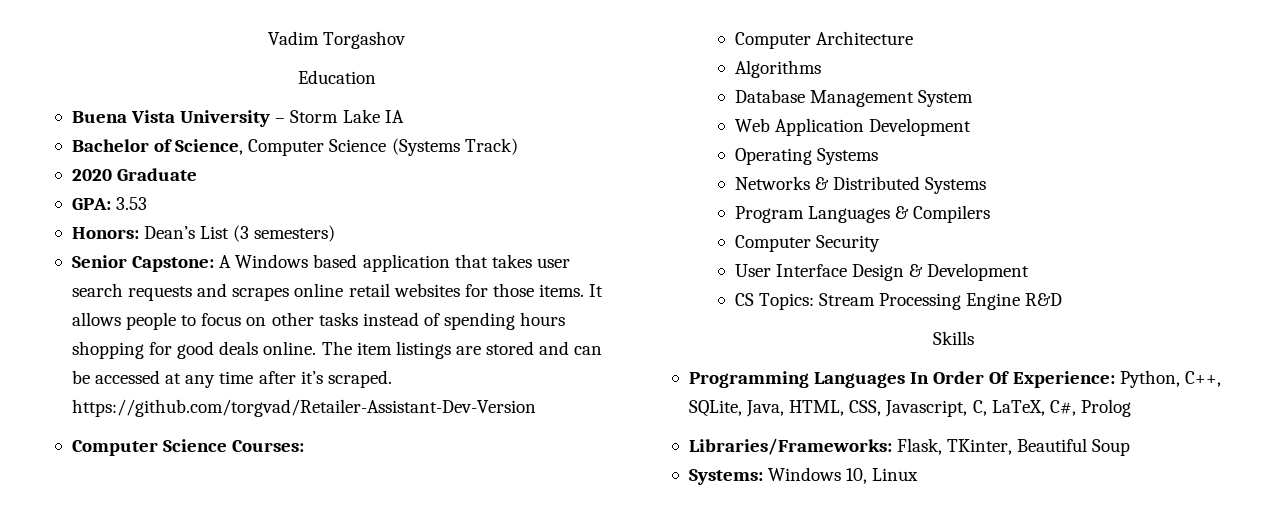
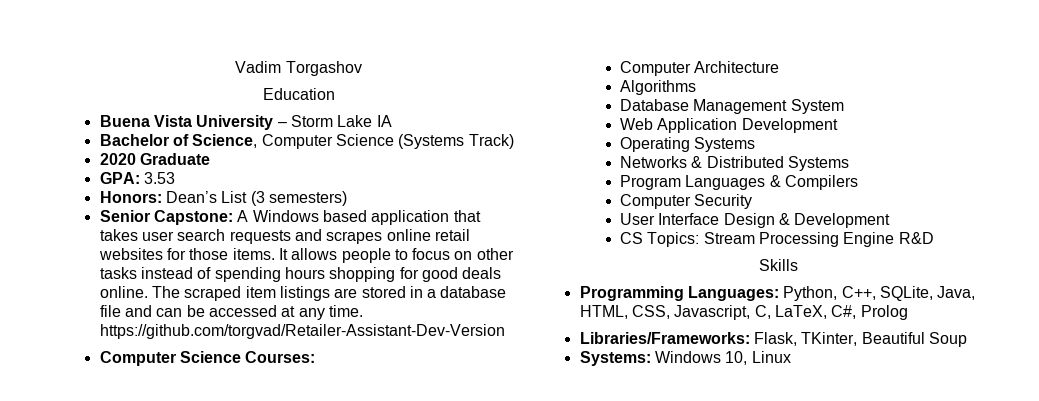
- The item listings are stored and can be accessed at any time after it’s scraped. https://github.com/torgvad/Retailer-Assistant-Dev-Version
+ The scraped item listings are stored in a database file and can be accessed at any time. https://github.com/torgvad/Retailer-Assistant-Dev-Version
- Programming Languages In Order Of Experience: Python, C++, SQLite, Java, HTML, CSS, Javascript, C, LaTeX, C#, Prolog
+ Programming Languages: Python, C++, SQLite, Java, HTML, CSS, Javascript, C, LaTeX, C#, Prolog

